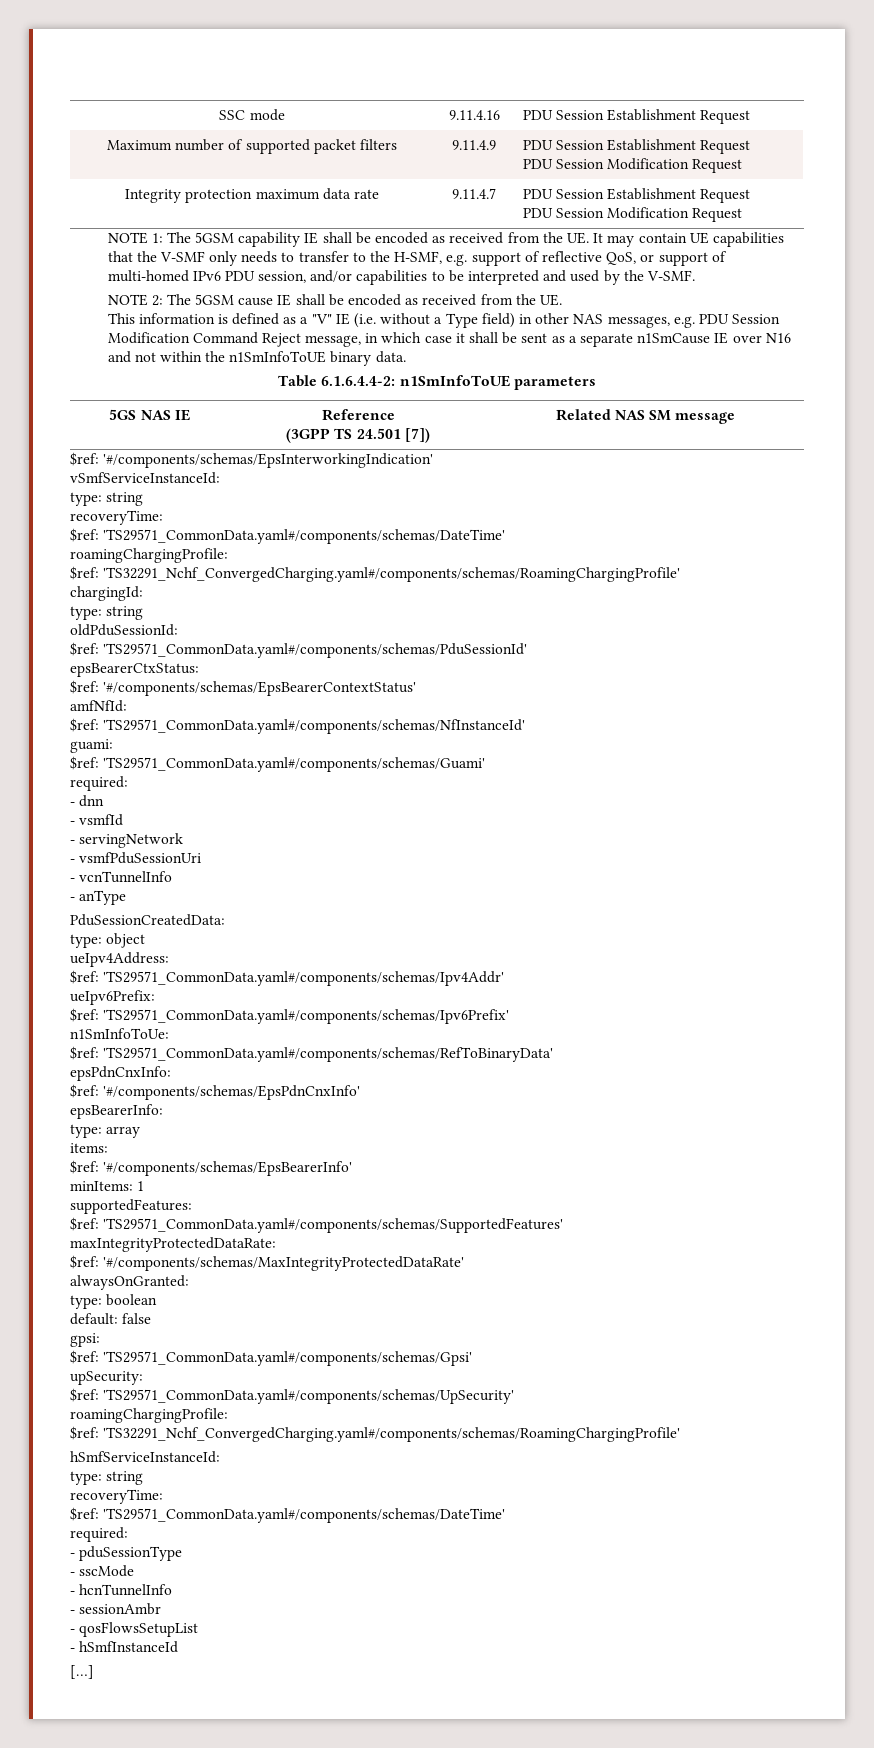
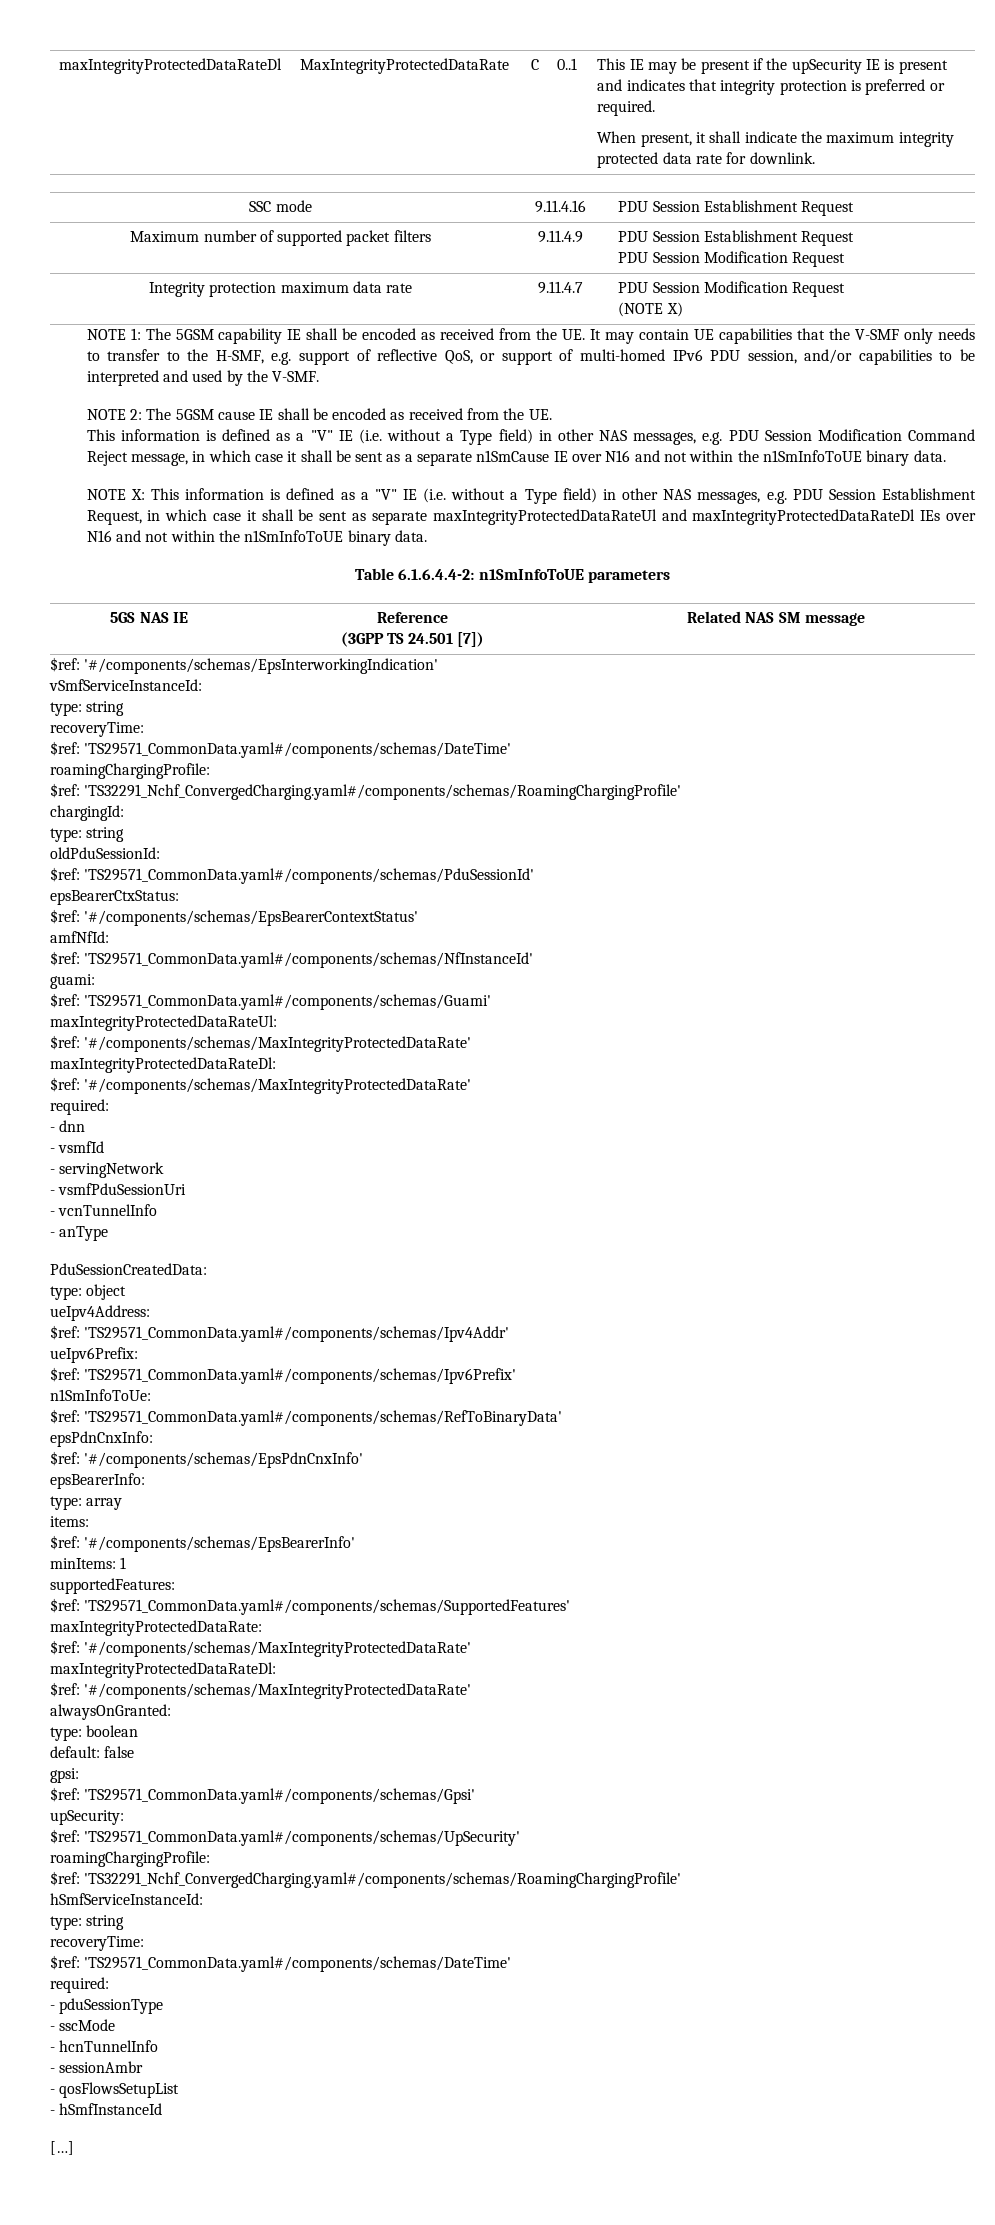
+ maxIntegrityProtectedDataRateDl | MaxIntegrityProtectedDataRate | C | 0..1 | This IE may be present if the upSecurity IE is present and indicates that integrity protection is preferred or required.
+ When present, it shall indicate the maximum integrity protected data rate for downlink.
- Integrity protection maximum data rate | 9.11.4.7 | PDU Session Establishment Request
- PDU Session Modification Request
+ Integrity protection maximum data rate | 9.11.4.7 | PDU Session Modification Request
+ (NOTE X)
+ NOTE X: This information is defined as a "V" IE (i.e. without a Type field) in other NAS messages, e.g. PDU Session Establishment Request, in which case it shall be sent as separate maxIntegrityProtectedDataRateUl and maxIntegrityProtectedDataRateDl IEs over N16 and not within the n1SmInfoToUE binary data.
+ maxIntegrityProtectedDataRateUl:
+ $ref: '#/components/schemas/MaxIntegrityProtectedDataRate'
+ maxIntegrityProtectedDataRateDl:
+ $ref: '#/components/schemas/MaxIntegrityProtectedDataRate'
  maxIntegrityProtectedDataRate:
+ $ref: '#/components/schemas/MaxIntegrityProtectedDataRate'
+ maxIntegrityProtectedDataRateDl:

